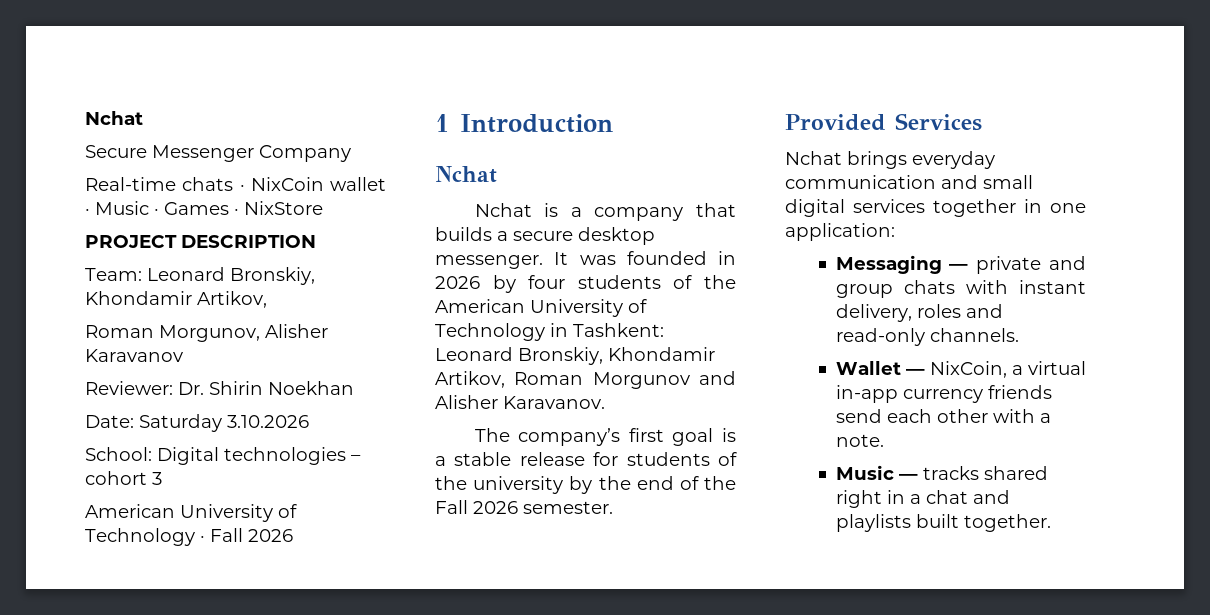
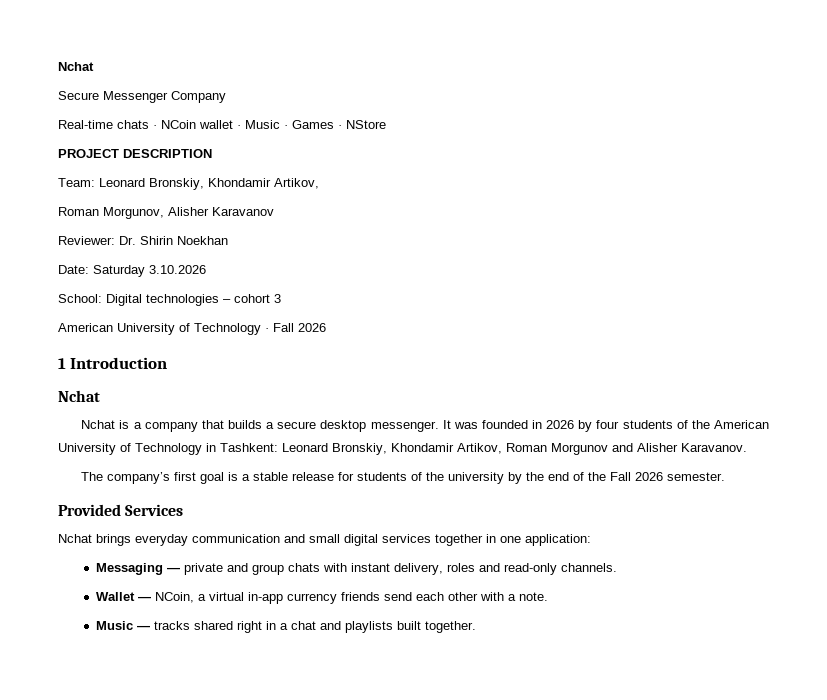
- Real-time chats · NixCoin wallet · Music · Games · NixStore
+ Real-time chats · NCoin wallet · Music · Games · NStore
- Wallet — NixCoin, a virtual in-app currency friends send each other with a note.
+ Wallet — NCoin, a virtual in-app currency friends send each other with a note.

